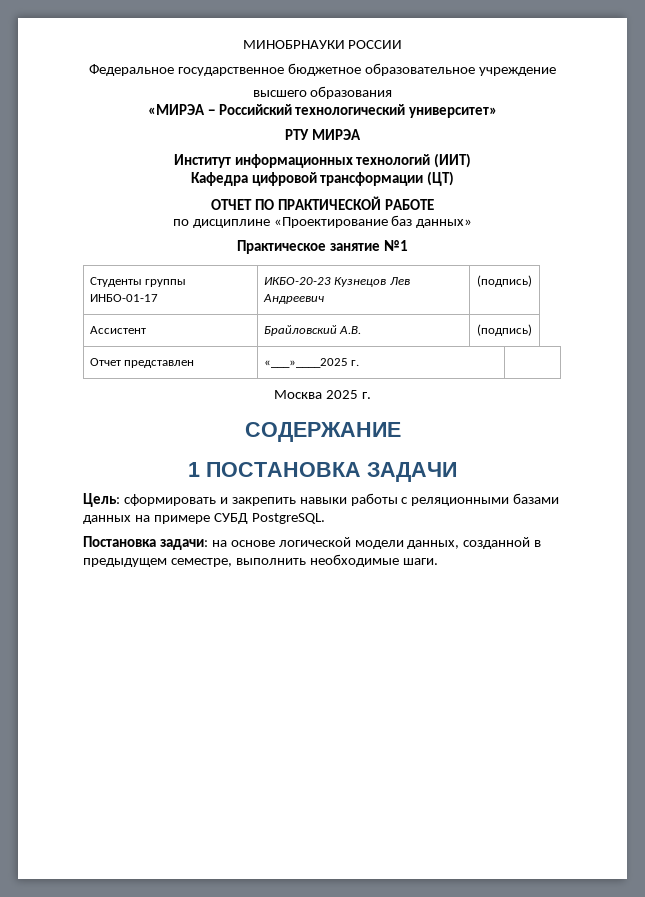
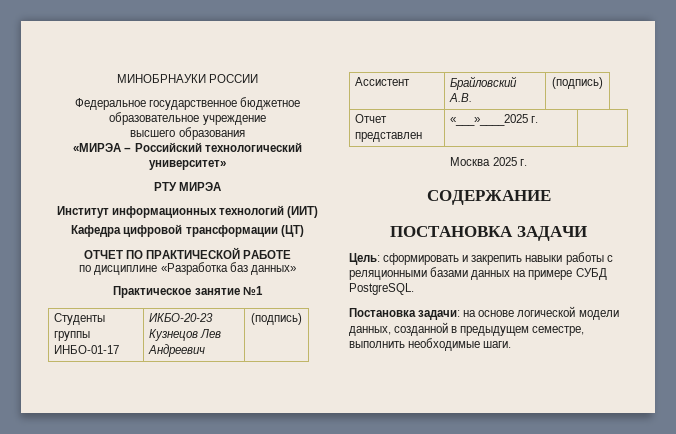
- по дисциплине «Проектирование баз данных»
+ по дисциплине «Разработка баз данных»
- 1 ПОСТАНОВКА ЗАДАЧИ
+ ПОСТАНОВКА ЗАДАЧИ

